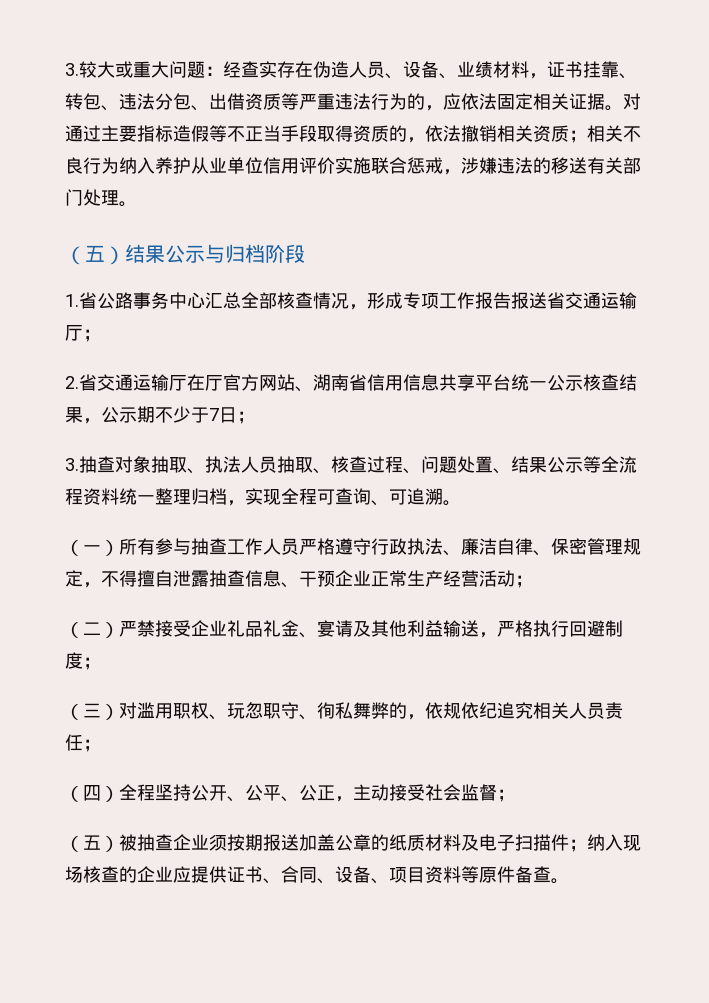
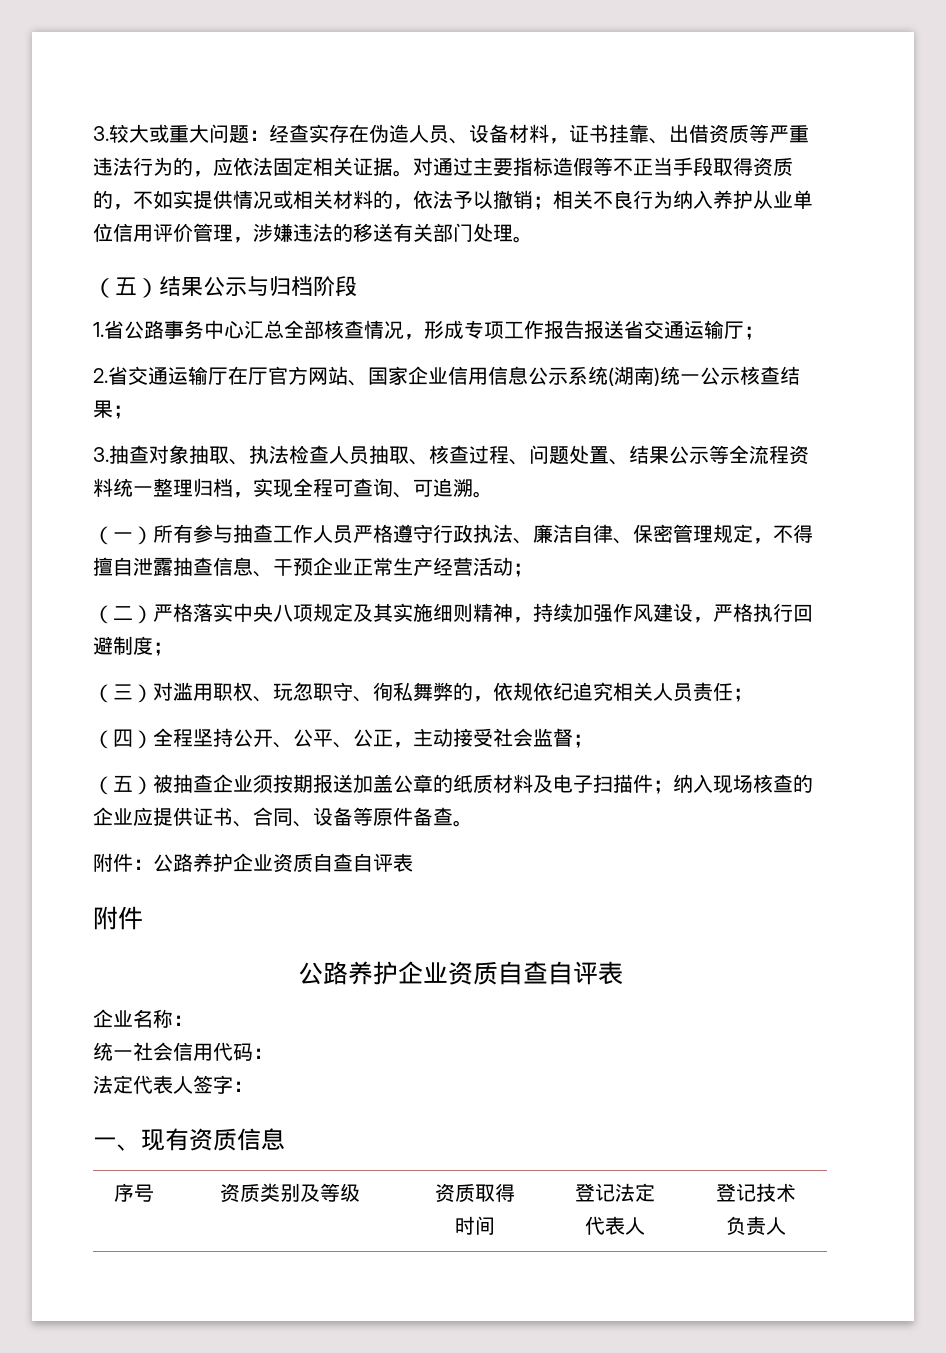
- 3.较大或重大问题：经查实存在伪造人员、设备、业绩材料，证书挂靠、转包、违法分包、出借资质等严重违法行为的，应依法固定相关证据。
+ 3.较大或重大问题：经查实存在伪造人员、设备材料，证书挂靠、出借资质等严重违法行为的，应依法固定相关证据。
- 对通过主要指标造假等不正当手段取得资质的，依法撤销相关资质；相关不良行为纳入养护从业单位信用评价实施联合惩戒，涉嫌违法的移送有关部门处理。
+ 对通过主要指标造假等不正当手段取得资质的，不如实提供情况或相关材料的，依法予以撤销；相关不良行为纳入养护从业单位信用评价管理，涉嫌违法的移送有关部门处理。
- 2.省交通运输厅在厅官方网站、湖南省信用信息共享平台统一公示核查结果，公示期不少于7日；
+ 2.省交通运输厅在厅官方网站、国家企业信用信息公示系统(湖南)统一公示核查结果；
- 3.抽查对象抽取、执法人员抽取、核查过程、问题处置、结果公示等全流程资料统一整理归档，实现全程可查询、可追溯。
+ 3.抽查对象抽取、执法检查人员抽取、核查过程、问题处置、结果公示等全流程资料统一整理归档，实现全程可查询、可追溯。
- （二）严禁接受企业礼品礼金、宴请及其他利益输送，严格执行回避制度；
+ （二）严格落实中央八项规定及其实施细则精神，持续加强作风建设，严格执行回避制度；
- （五）被抽查企业须按期报送加盖公章的纸质材料及电子扫描件；纳入现场核查的企业应提供证书、合同、设备、项目资料等原件备查。
+ （五）被抽查企业须按期报送加盖公章的纸质材料及电子扫描件；纳入现场核查的企业应提供证书、合同、设备等原件备查。
+ 附件：公路养护企业资质自查自评表
+ 附件
+ 公路养护企业资质自查自评表
+ 企业名称：
+ 统一社会信用代码：
+ 法定代表人签字：
+ 一、现有资质信息
+ 序号 | 资质类别及等级 | 资质取得
+ 时间 | 登记法定
+ 代表人 | 登记技术
+ 负责人

